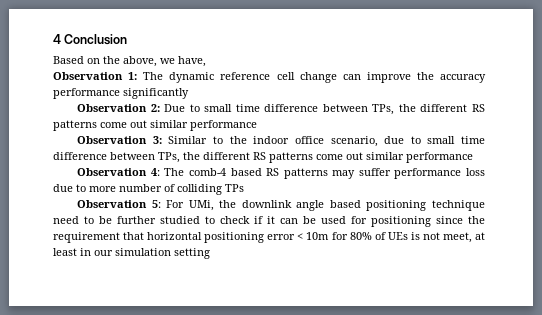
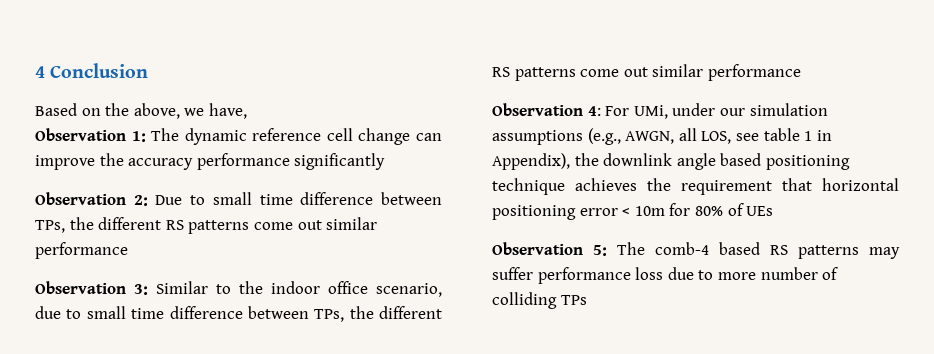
- Observation 4: The comb-4 based RS patterns may suffer performance loss due to more number of colliding TPs
+ Observation 4: For UMi, under our simulation assumptions (e.g., AWGN, all LOS, see table 1 in Appendix), the downlink angle based positioning technique achieves the requirement that horizontal positioning error < 10m for 80% of UEs
+ Observation 5: The comb-4 based RS patterns may suffer performance loss due to more number of colliding TPs
- Observation 5: For UMi, the downlink angle based positioning technique need to be further studied to check if it can be used for positioning since the requirement that horizontal positioning error < 10m for 80% of UEs is not meet, at least in our simulation setting

